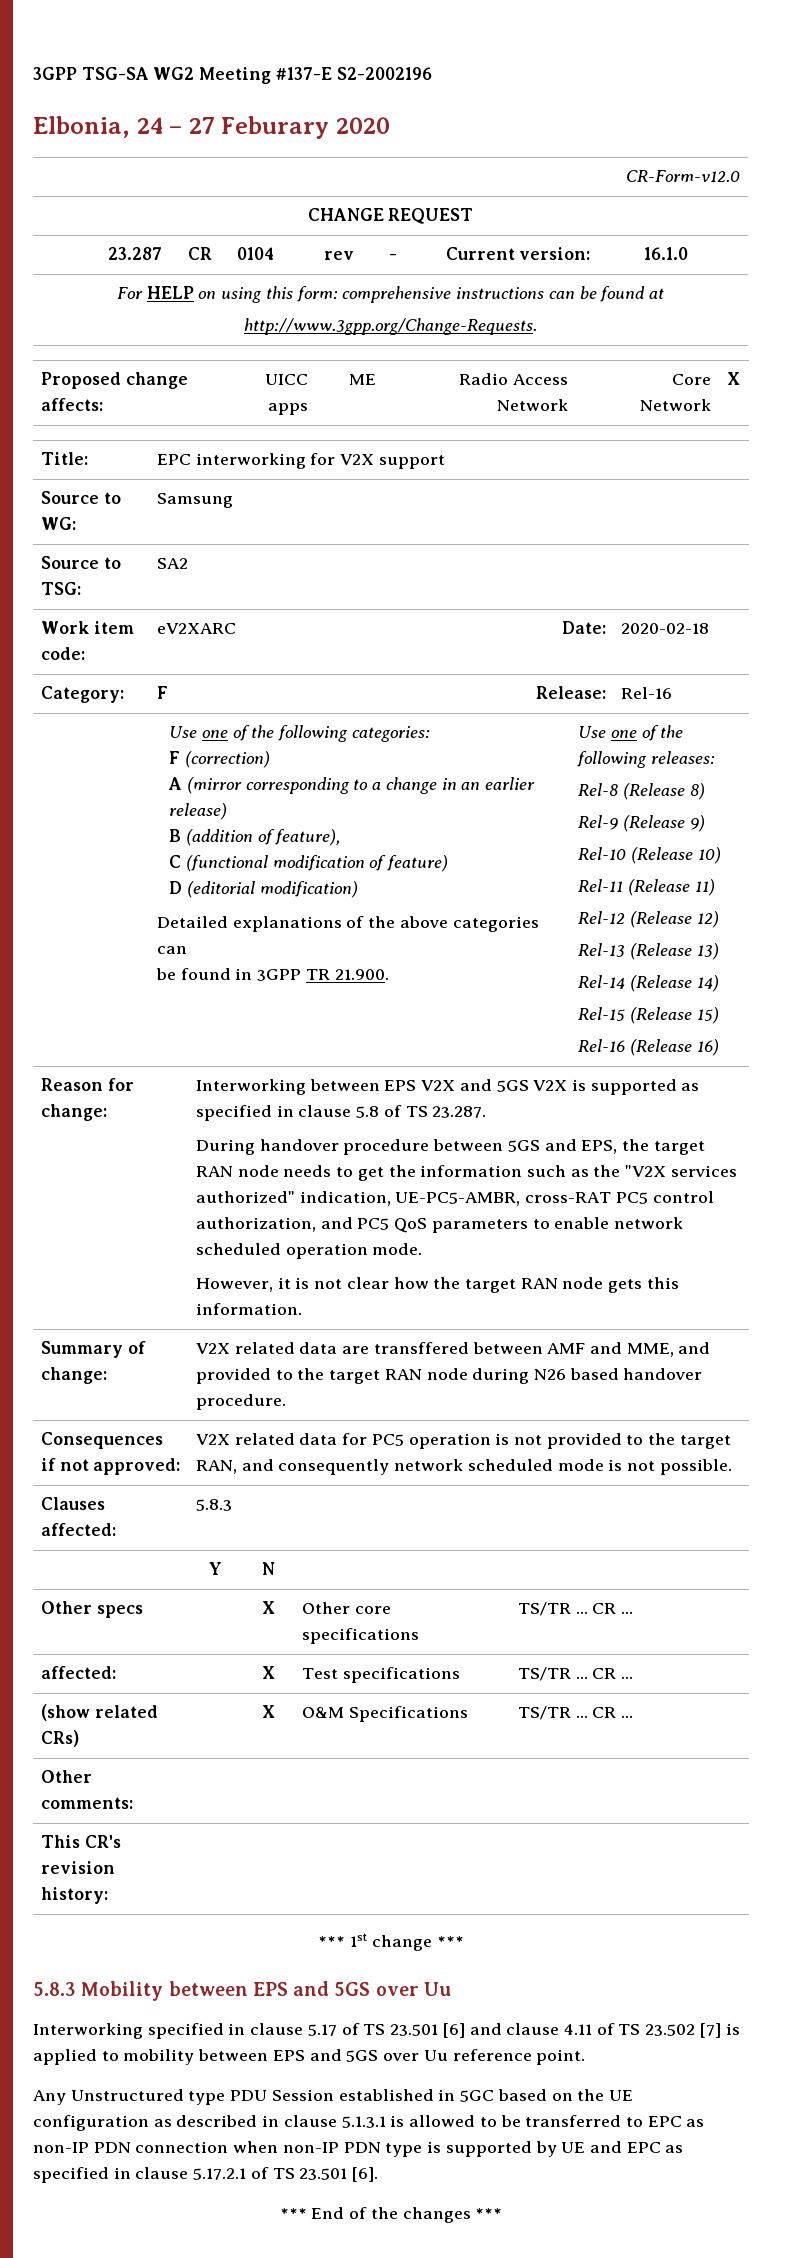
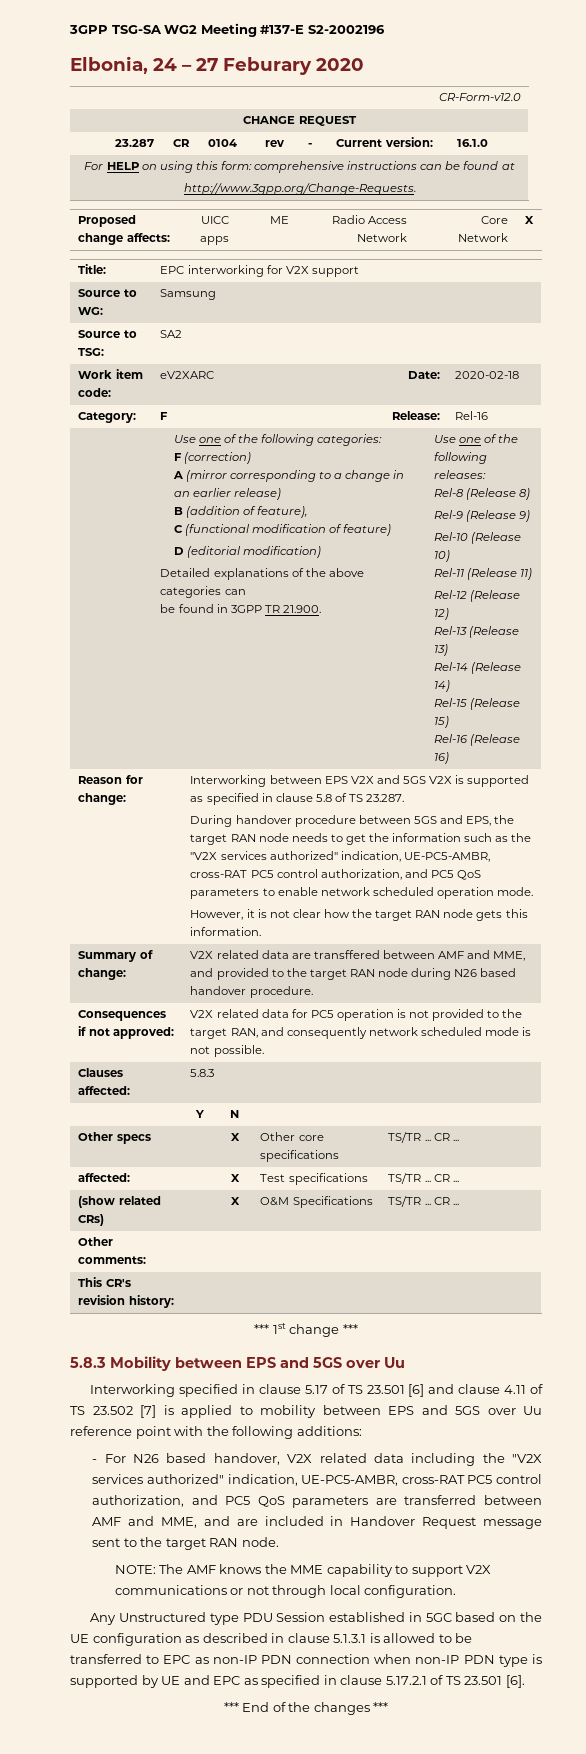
- Interworking specified in clause 5.17 of TS 23.501 [6] and clause 4.11 of TS 23.502 [7] is applied to mobility between EPS and 5GS over Uu reference point.
+ Interworking specified in clause 5.17 of TS 23.501 [6] and clause 4.11 of TS 23.502 [7] is applied to mobility between EPS and 5GS over Uu reference point with the following additions:
+ - For N26 based handover, V2X related data including the "V2X services authorized" indication, UE-PC5-AMBR, cross-RAT PC5 control authorization, and PC5 QoS parameters are transferred between AMF and MME, and are included in Handover Request message sent to the target RAN node.
+ NOTE: The AMF knows the MME capability to support V2X communications or not through local configuration.

